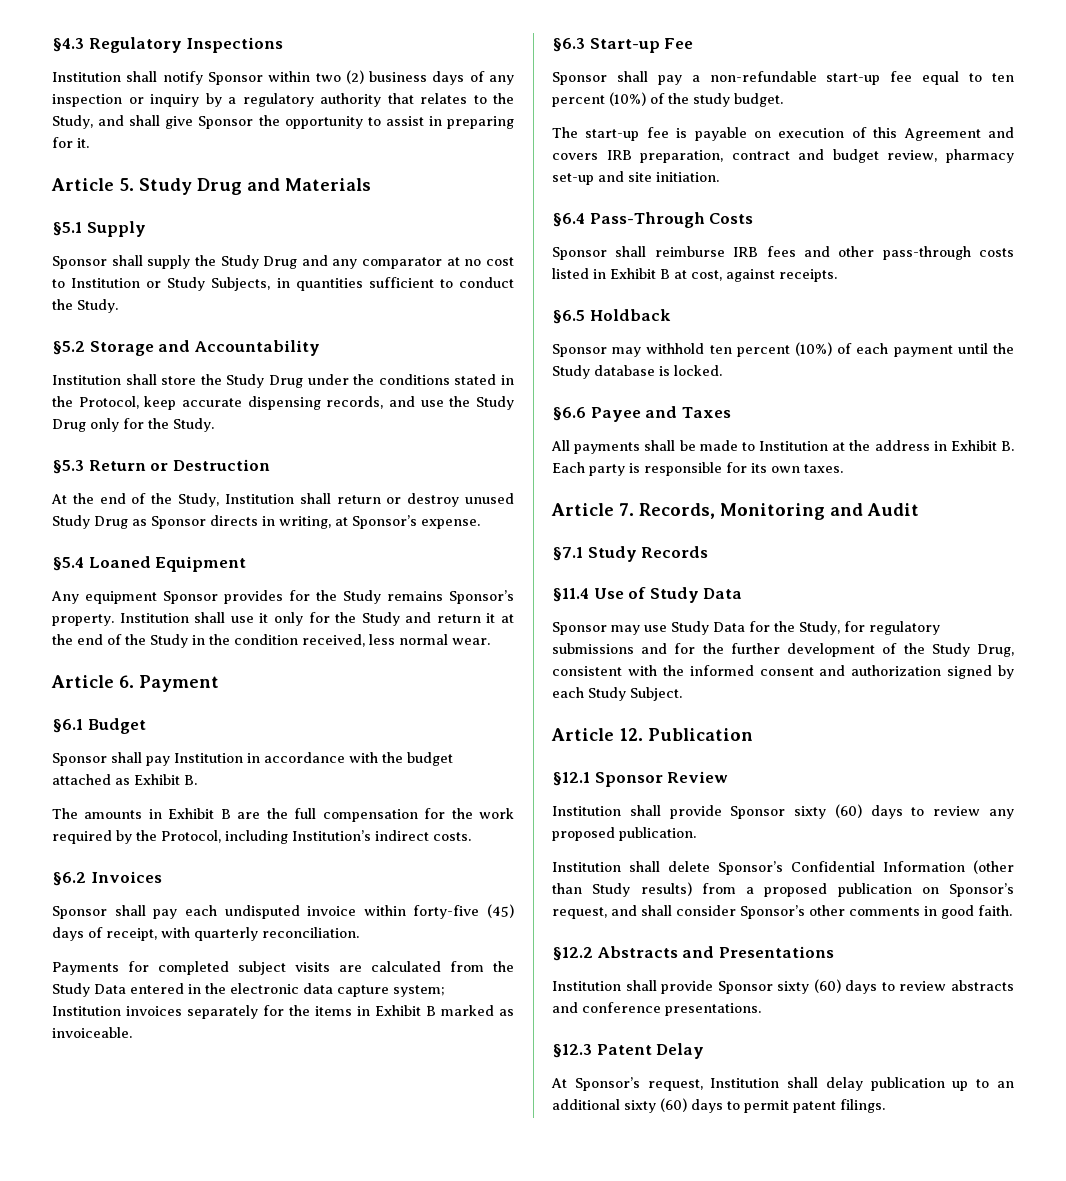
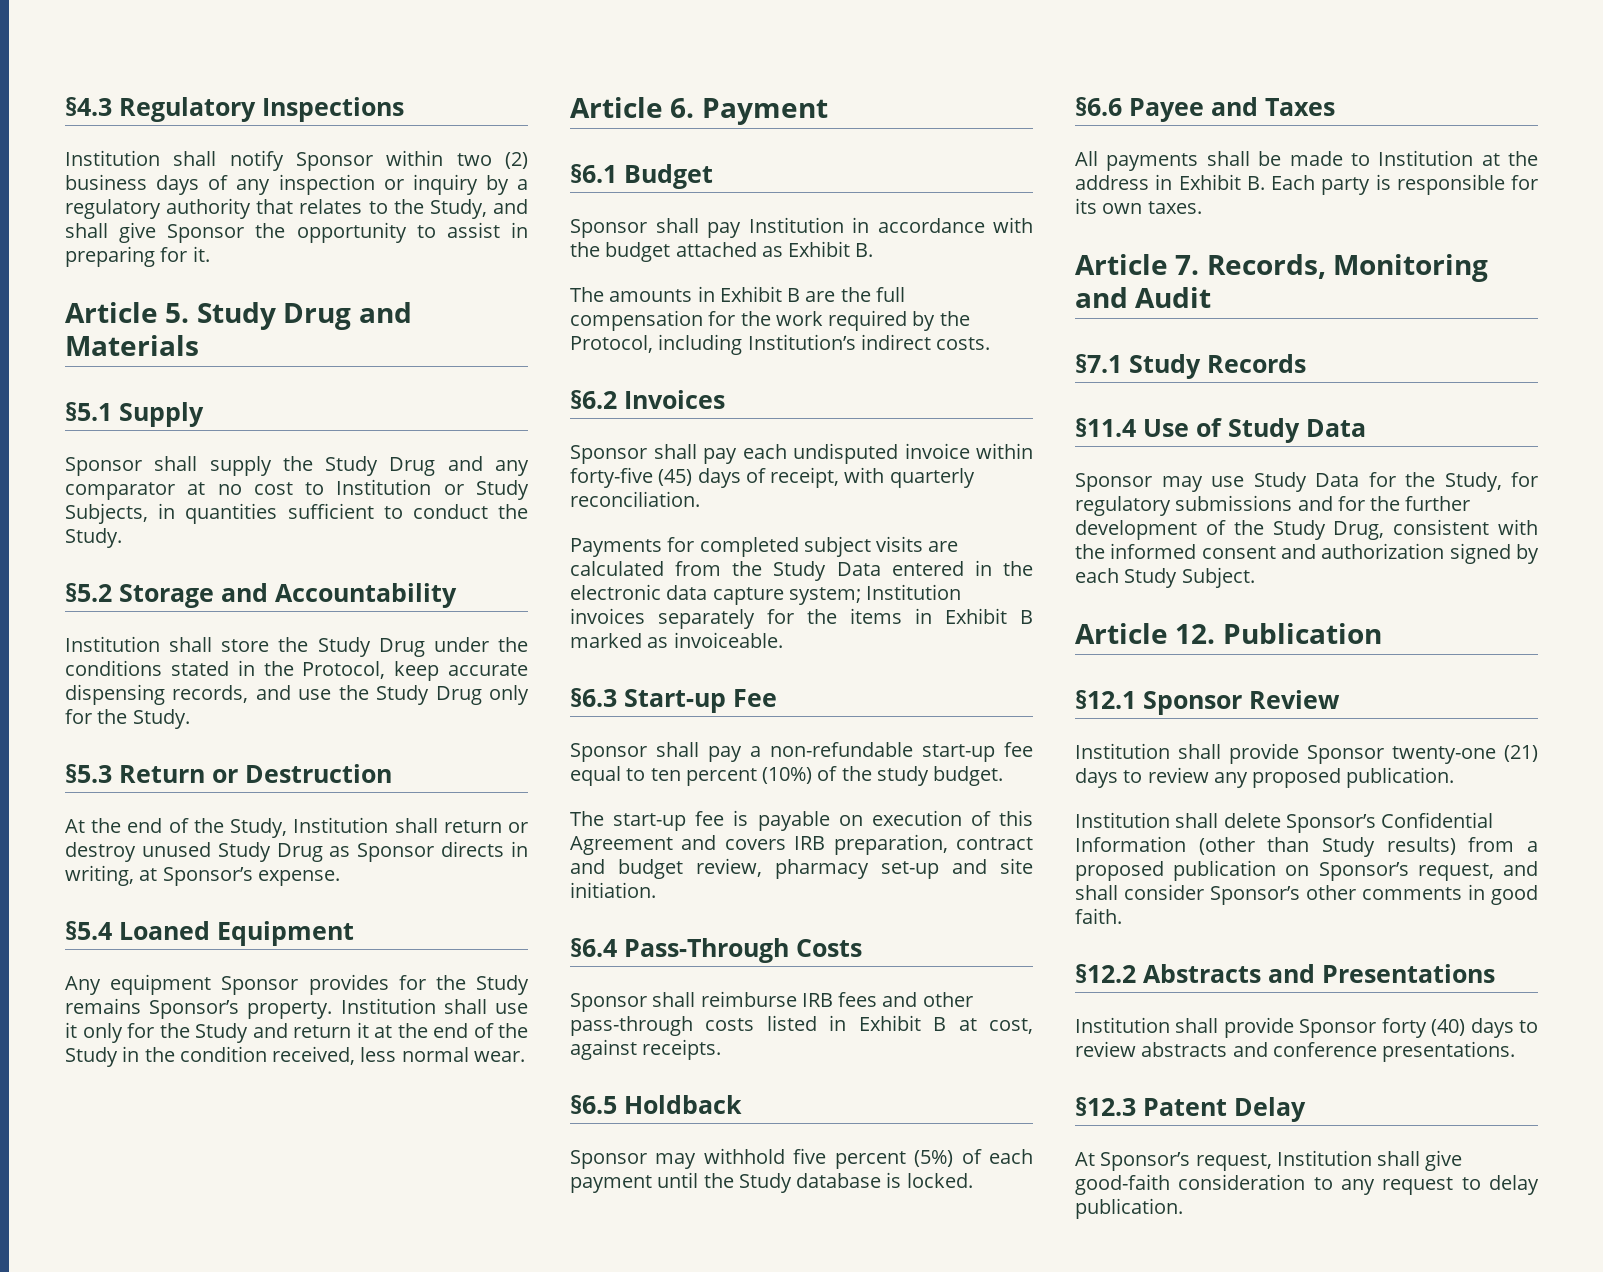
- Sponsor may withhold ten percent (10%) of each payment until the Study database is locked.
+ Sponsor may withhold five percent (5%) of each payment until the Study database is locked.
- Institution shall provide Sponsor sixty (60) days to review any proposed publication.
+ Institution shall provide Sponsor twenty-one (21) days to review any proposed publication.
- Institution shall provide Sponsor sixty (60) days to review abstracts and conference presentations.
+ Institution shall provide Sponsor forty (40) days to review abstracts and conference presentations.
- At Sponsor’s request, Institution shall delay publication up to an additional sixty (60) days to permit patent filings.
+ At Sponsor’s request, Institution shall give good-faith consideration to any request to delay publication.

